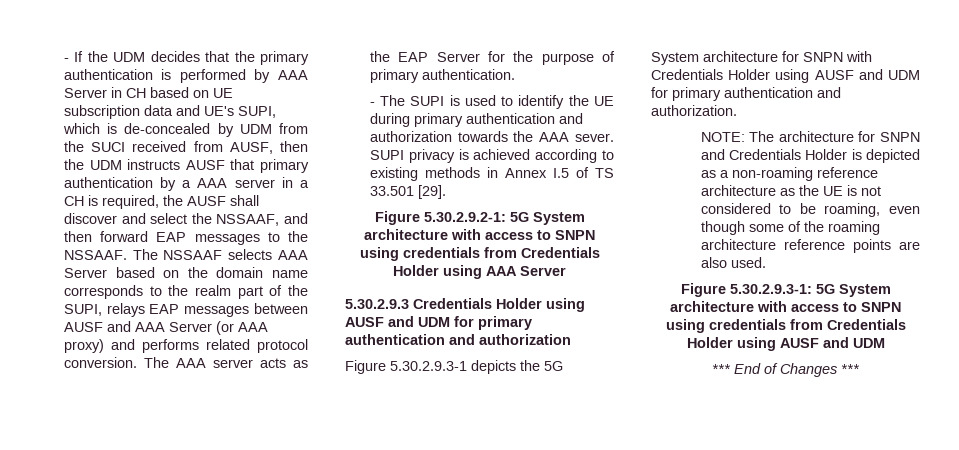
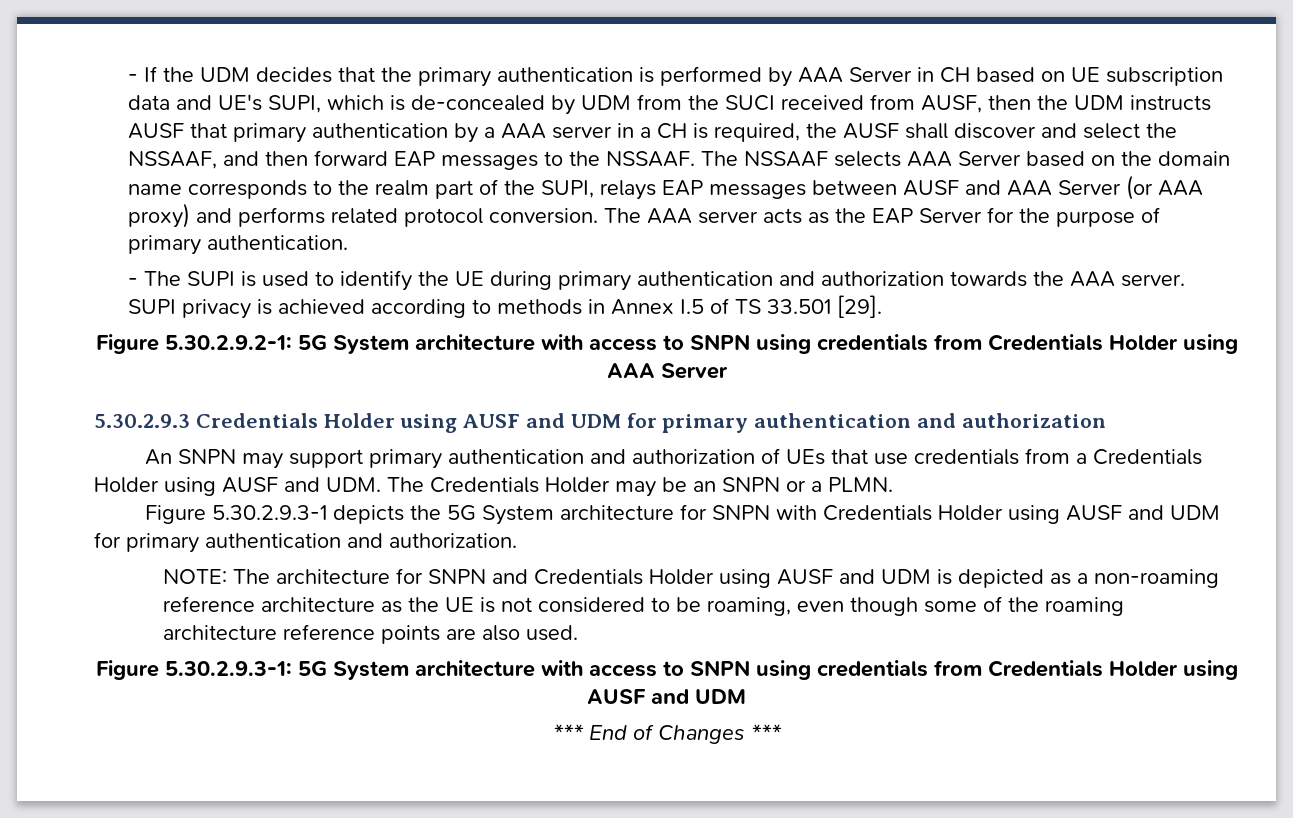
- - The SUPI is used to identify the UE during primary authentication and authorization towards the AAA sever.
+ - The SUPI is used to identify the UE during primary authentication and authorization towards the AAA server.
- SUPI privacy is achieved according to existing methods in Annex I.5 of TS 33.501 [29].
+ SUPI privacy is achieved according to methods in Annex I.5 of TS 33.501 [29].
+ An SNPN may support primary authentication and authorization of UEs that use credentials from a Credentials Holder using AUSF and UDM. The Credentials Holder may be an SNPN or a PLMN.
- NOTE: The architecture for SNPN and Credentials Holder is depicted as a non-roaming reference architecture as the UE is not considered to be roaming, even though some of the roaming architecture reference points are also used.
+ NOTE: The architecture for SNPN and Credentials Holder using AUSF and UDM is depicted as a non-roaming reference architecture as the UE is not considered to be roaming, even though some of the roaming architecture reference points are also used.

